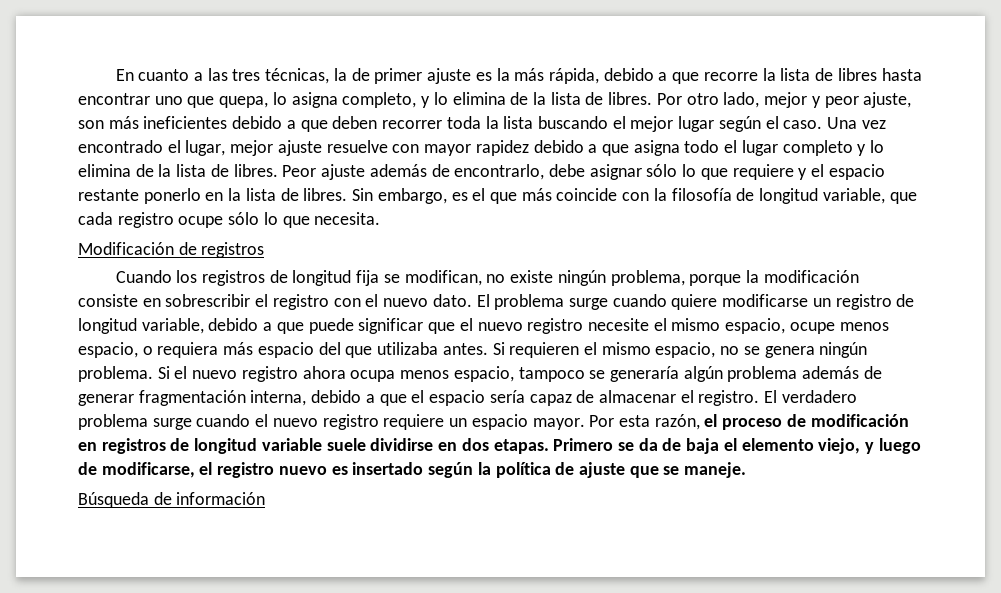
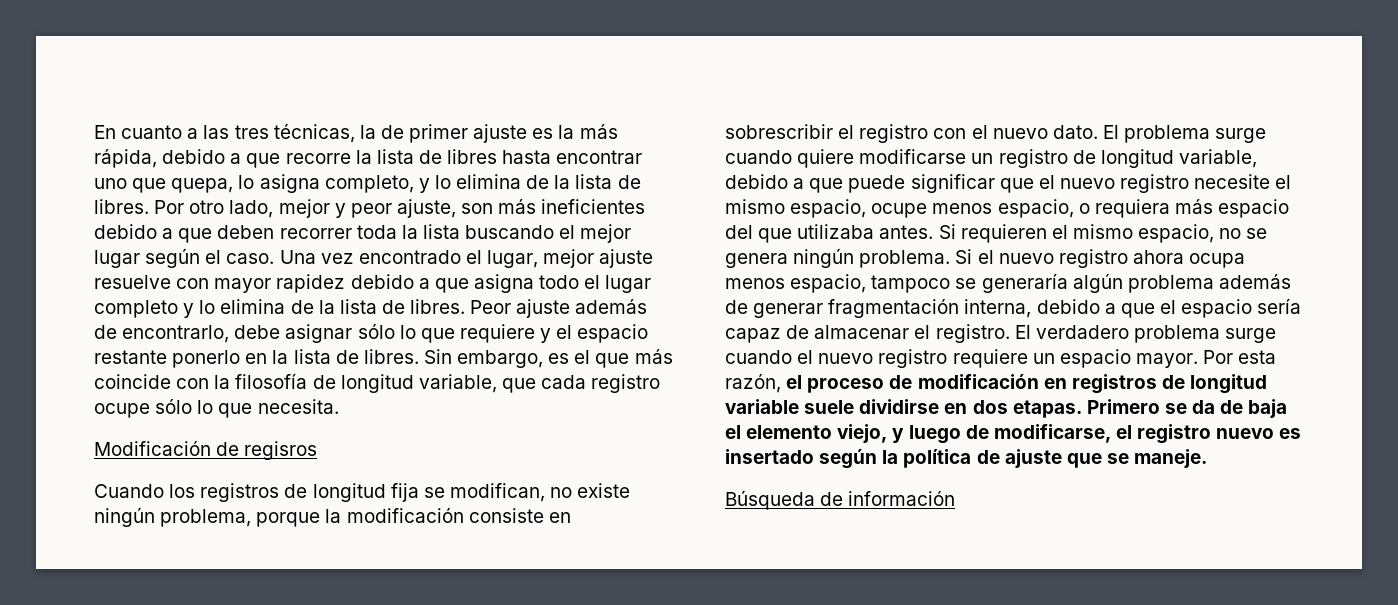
- Modificación de registros
+ Modificación de regisros

